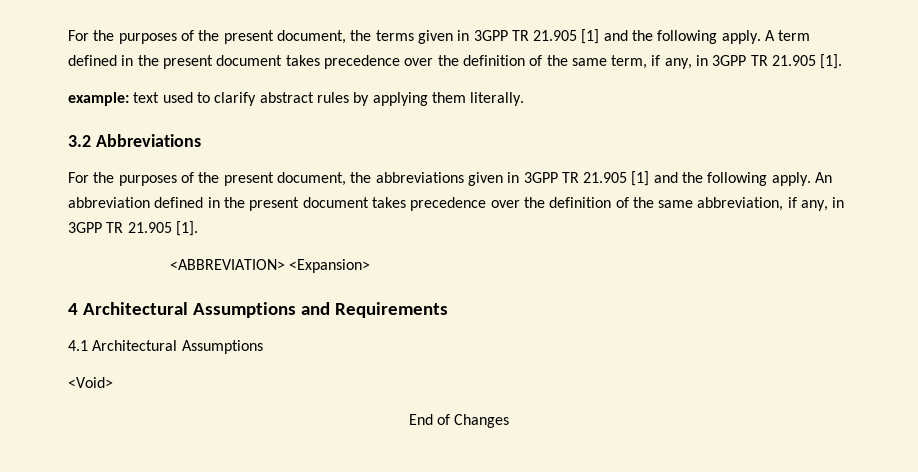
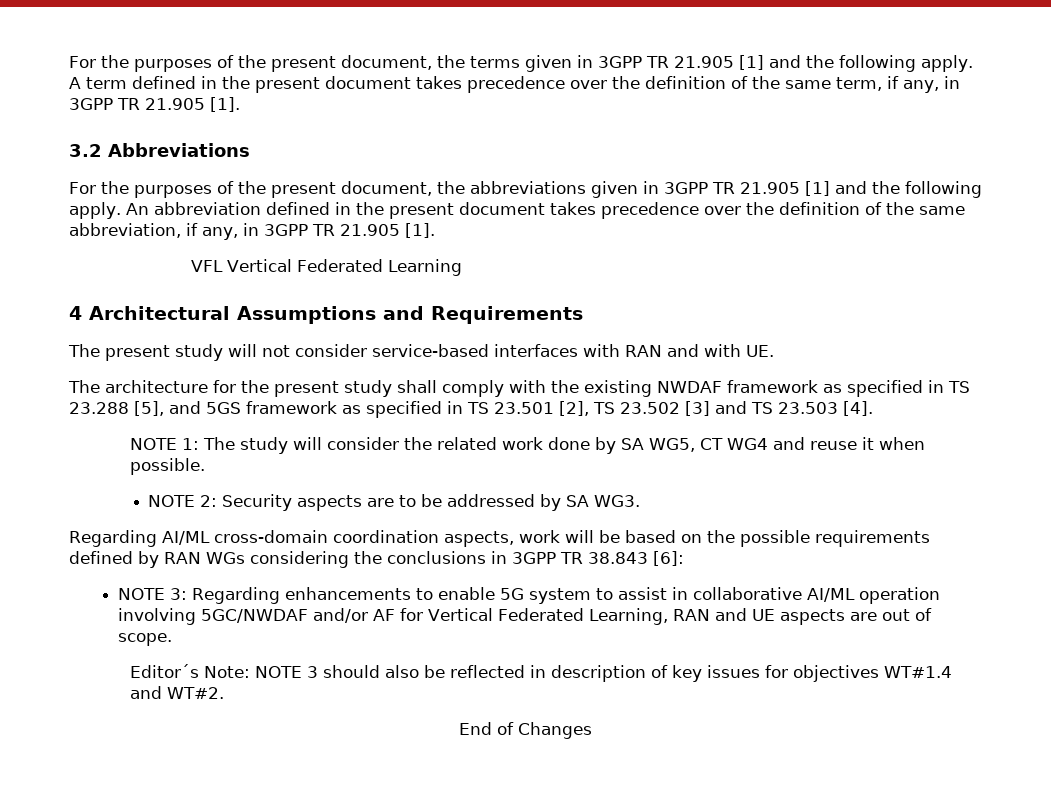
- example: text used to clarify abstract rules by applying them literally.
- <ABBREVIATION> <Expansion>
+ VFL Vertical Federated Learning
- 4.1 Architectural Assumptions
- <Void>
+ The present study will not consider service-based interfaces with RAN and with UE.
+ The architecture for the present study shall comply with the existing NWDAF framework as specified in TS 23.288 [5], and 5GS framework as specified in TS 23.501 [2], TS 23.502 [3] and TS 23.503 [4].
+ NOTE 1: The study will consider the related work done by SA WG5, CT WG4 and reuse it when possible.
+ NOTE 2: Security aspects are to be addressed by SA WG3.
+ Regarding AI/ML cross-domain coordination aspects, work will be based on the possible requirements defined by RAN WGs considering the conclusions in 3GPP TR 38.843 [6]:
+ NOTE 3: Regarding enhancements to enable 5G system to assist in collaborative AI/ML operation involving 5GC/NWDAF and/or AF for Vertical Federated Learning, RAN and UE aspects are out of scope.
+ Editor´s Note: NOTE 3 should also be reflected in description of key issues for objectives WT#1.4 and WT#2.

